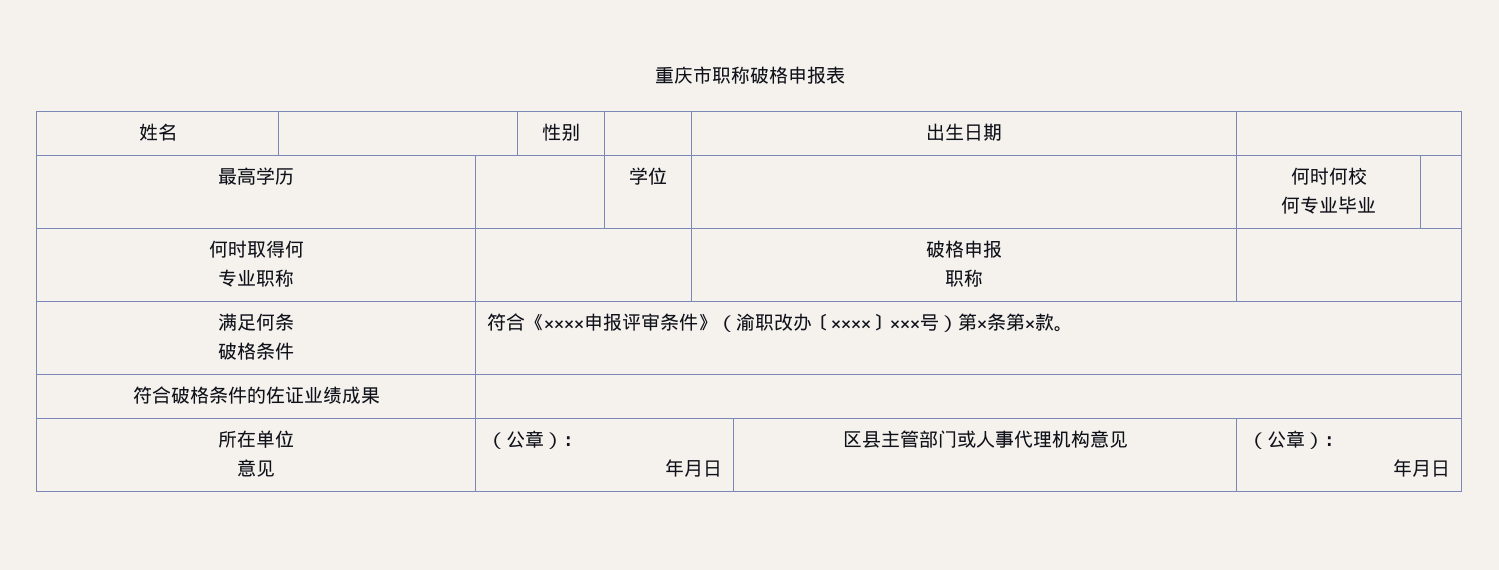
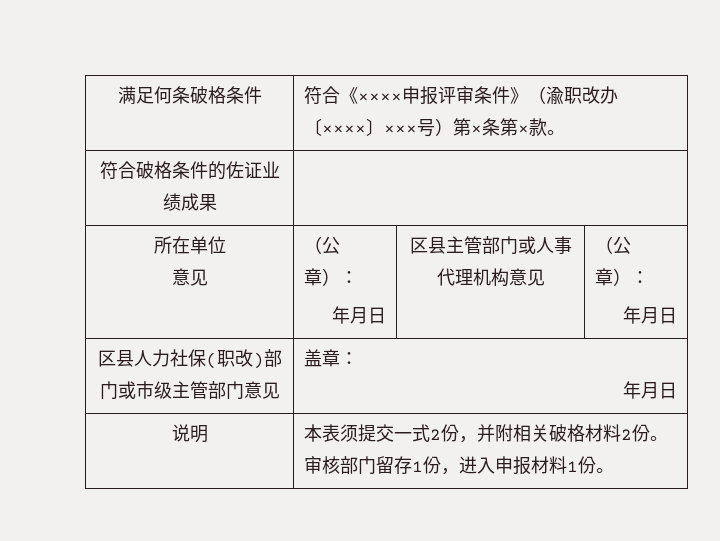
- 重庆市职称破格申报表
- 姓名 | | 性别 | | 出生日期 |
- 最高学历 | | 学位 | | 何时何校
- 何专业毕业 |
- 何时取得何
- 专业职称 | | 破格申报
- 职称 |
- 满足何条
- 破格条件 | 符合《××××申报评审条件》（渝职改办〔××××〕×××号）第×条第×款。
+ 满足何条破格条件 | 符合《××××申报评审条件》（渝职改办〔××××〕×××号）第×条第×款。
+ 区县人力社保(职改)部门或市级主管部门意见 | 盖章：
+ 年月日
+ 说明 | 本表须提交一式2份，并附相关破格材料2份。审核部门留存1份，进入申报材料1份。

